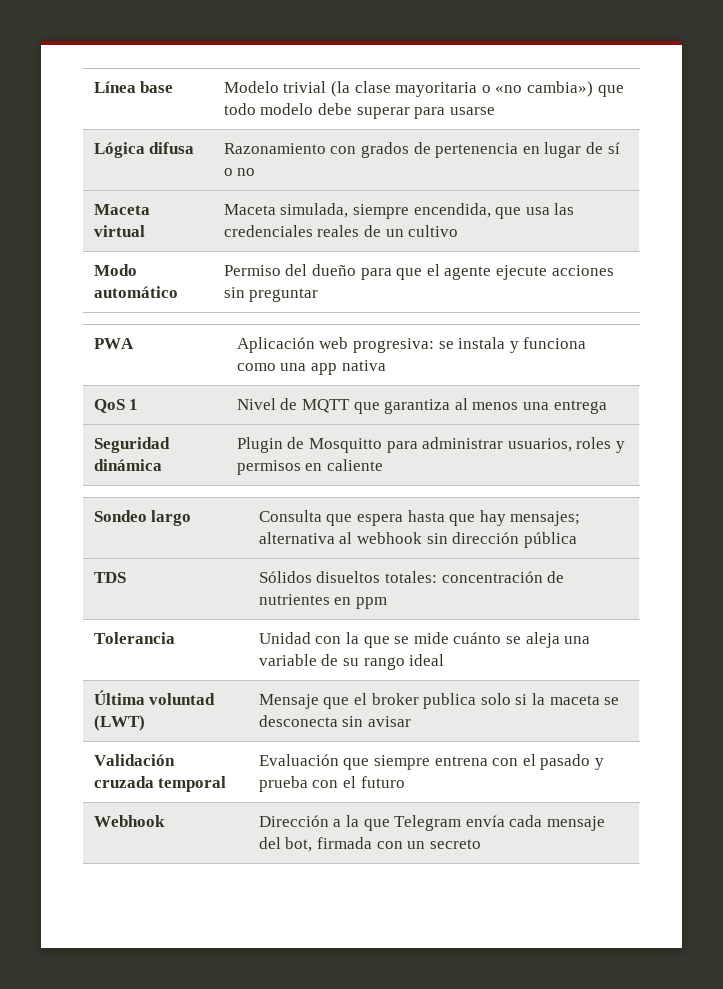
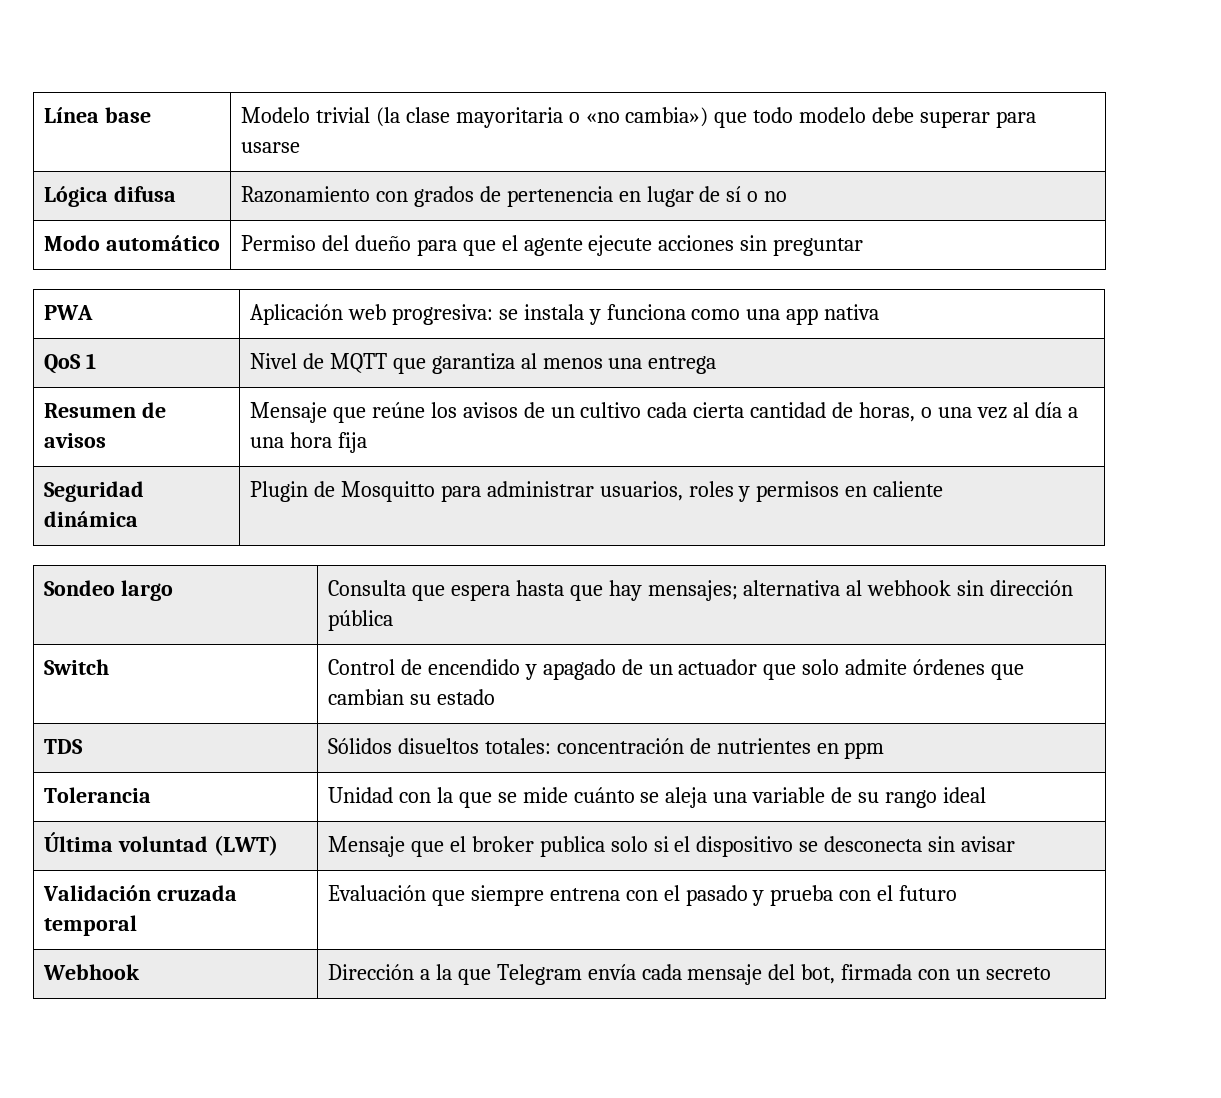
- Maceta virtual | Maceta simulada, siempre encendida, que usa las credenciales reales de un cultivo
+ Resumen de avisos | Mensaje que reúne los avisos de un cultivo cada cierta cantidad de horas, o una vez al día a una hora fija
+ Switch | Control de encendido y apagado de un actuador que solo admite órdenes que cambian su estado
- Última voluntad (LWT) | Mensaje que el broker publica solo si la maceta se desconecta sin avisar
+ Última voluntad (LWT) | Mensaje que el broker publica solo si el dispositivo se desconecta sin avisar

